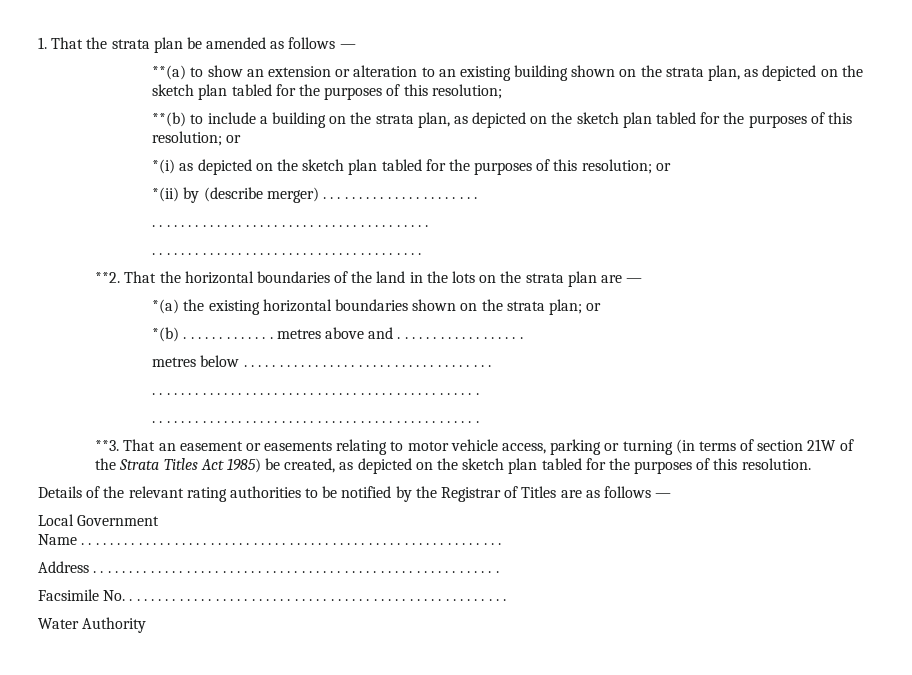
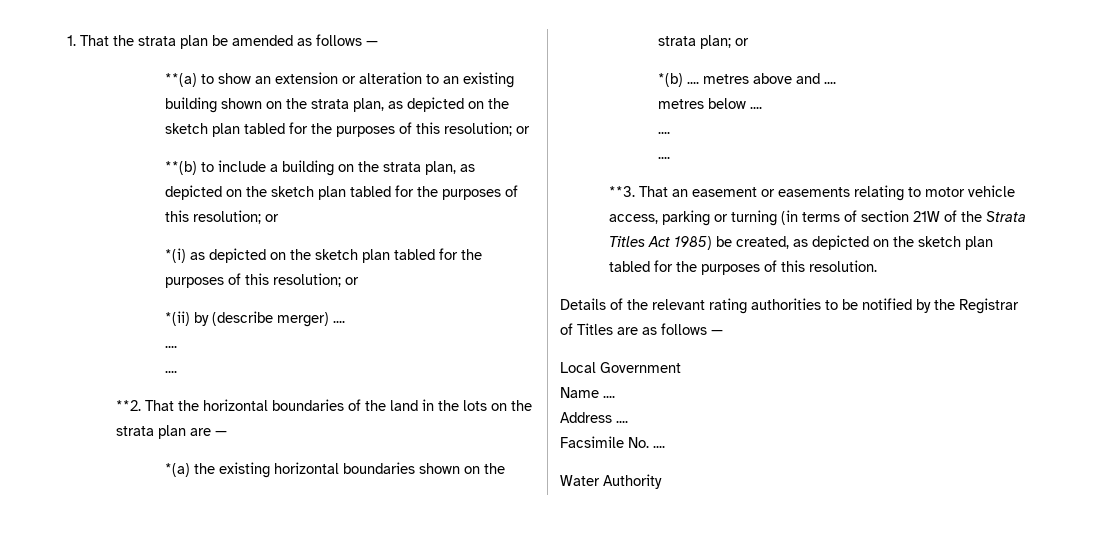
- **(a) to show an extension or alteration to an existing building shown on the strata plan, as depicted on the sketch plan tabled for the purposes of this resolution;
+ **(a) to show an extension or alteration to an existing building shown on the strata plan, as depicted on the sketch plan tabled for the purposes of this resolution; or
- *(ii) by (describe merger) . . . . . . . . . . . . . . . . . . . . . .
- . . . . . . . . . . . . . . . . . . . . . . . . . . . . . . . . . . . . . . .
- . . . . . . . . . . . . . . . . . . . . . . . . . . . . . . . . . . . . . .
+ *(ii) by (describe merger) ....
+ ....
+ ....
- *(b) . . . . . . . . . . . . . metres above and . . . . . . . . . . . . . . . . . .
- metres below . . . . . . . . . . . . . . . . . . . . . . . . . . . . . . . . . . .
- . . . . . . . . . . . . . . . . . . . . . . . . . . . . . . . . . . . . . . . . . . . . . .
- . . . . . . . . . . . . . . . . . . . . . . . . . . . . . . . . . . . . . . . . . . . . . .
+ *(b) .... metres above and ....
+ metres below ....
+ ....
+ ....
- Name . . . . . . . . . . . . . . . . . . . . . . . . . . . . . . . . . . . . . . . . . . . . . . . . . . . . . . . . . . .
- Address . . . . . . . . . . . . . . . . . . . . . . . . . . . . . . . . . . . . . . . . . . . . . . . . . . . . . . . . .
- Facsimile No. . . . . . . . . . . . . . . . . . . . . . . . . . . . . . . . . . . . . . . . . . . . . . . . . . . . . .
+ Name ....
+ Address ....
+ Facsimile No. ....

